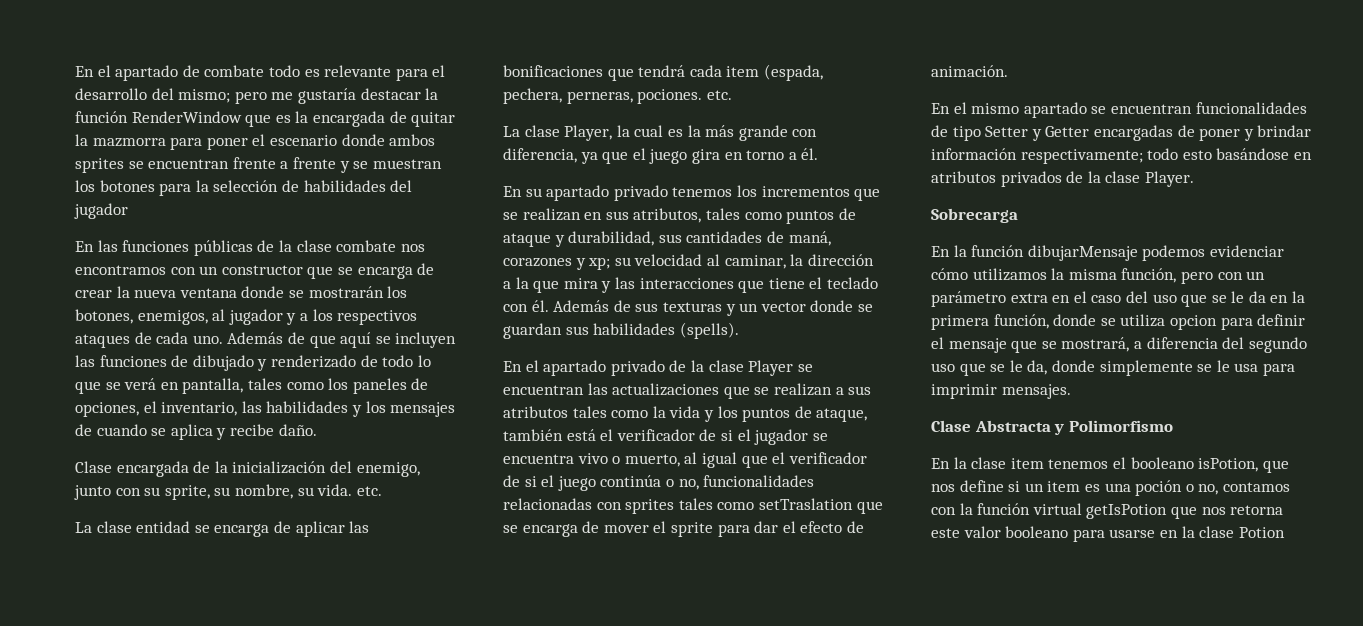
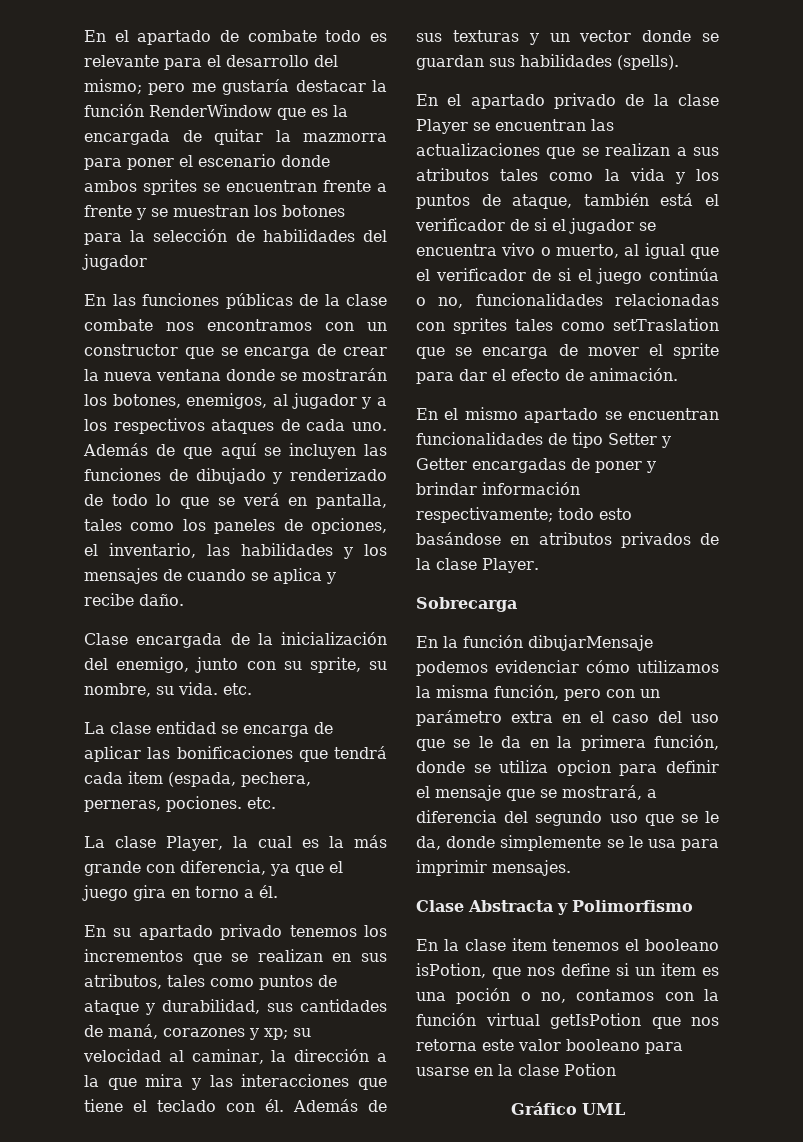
+ Gráfico UML

